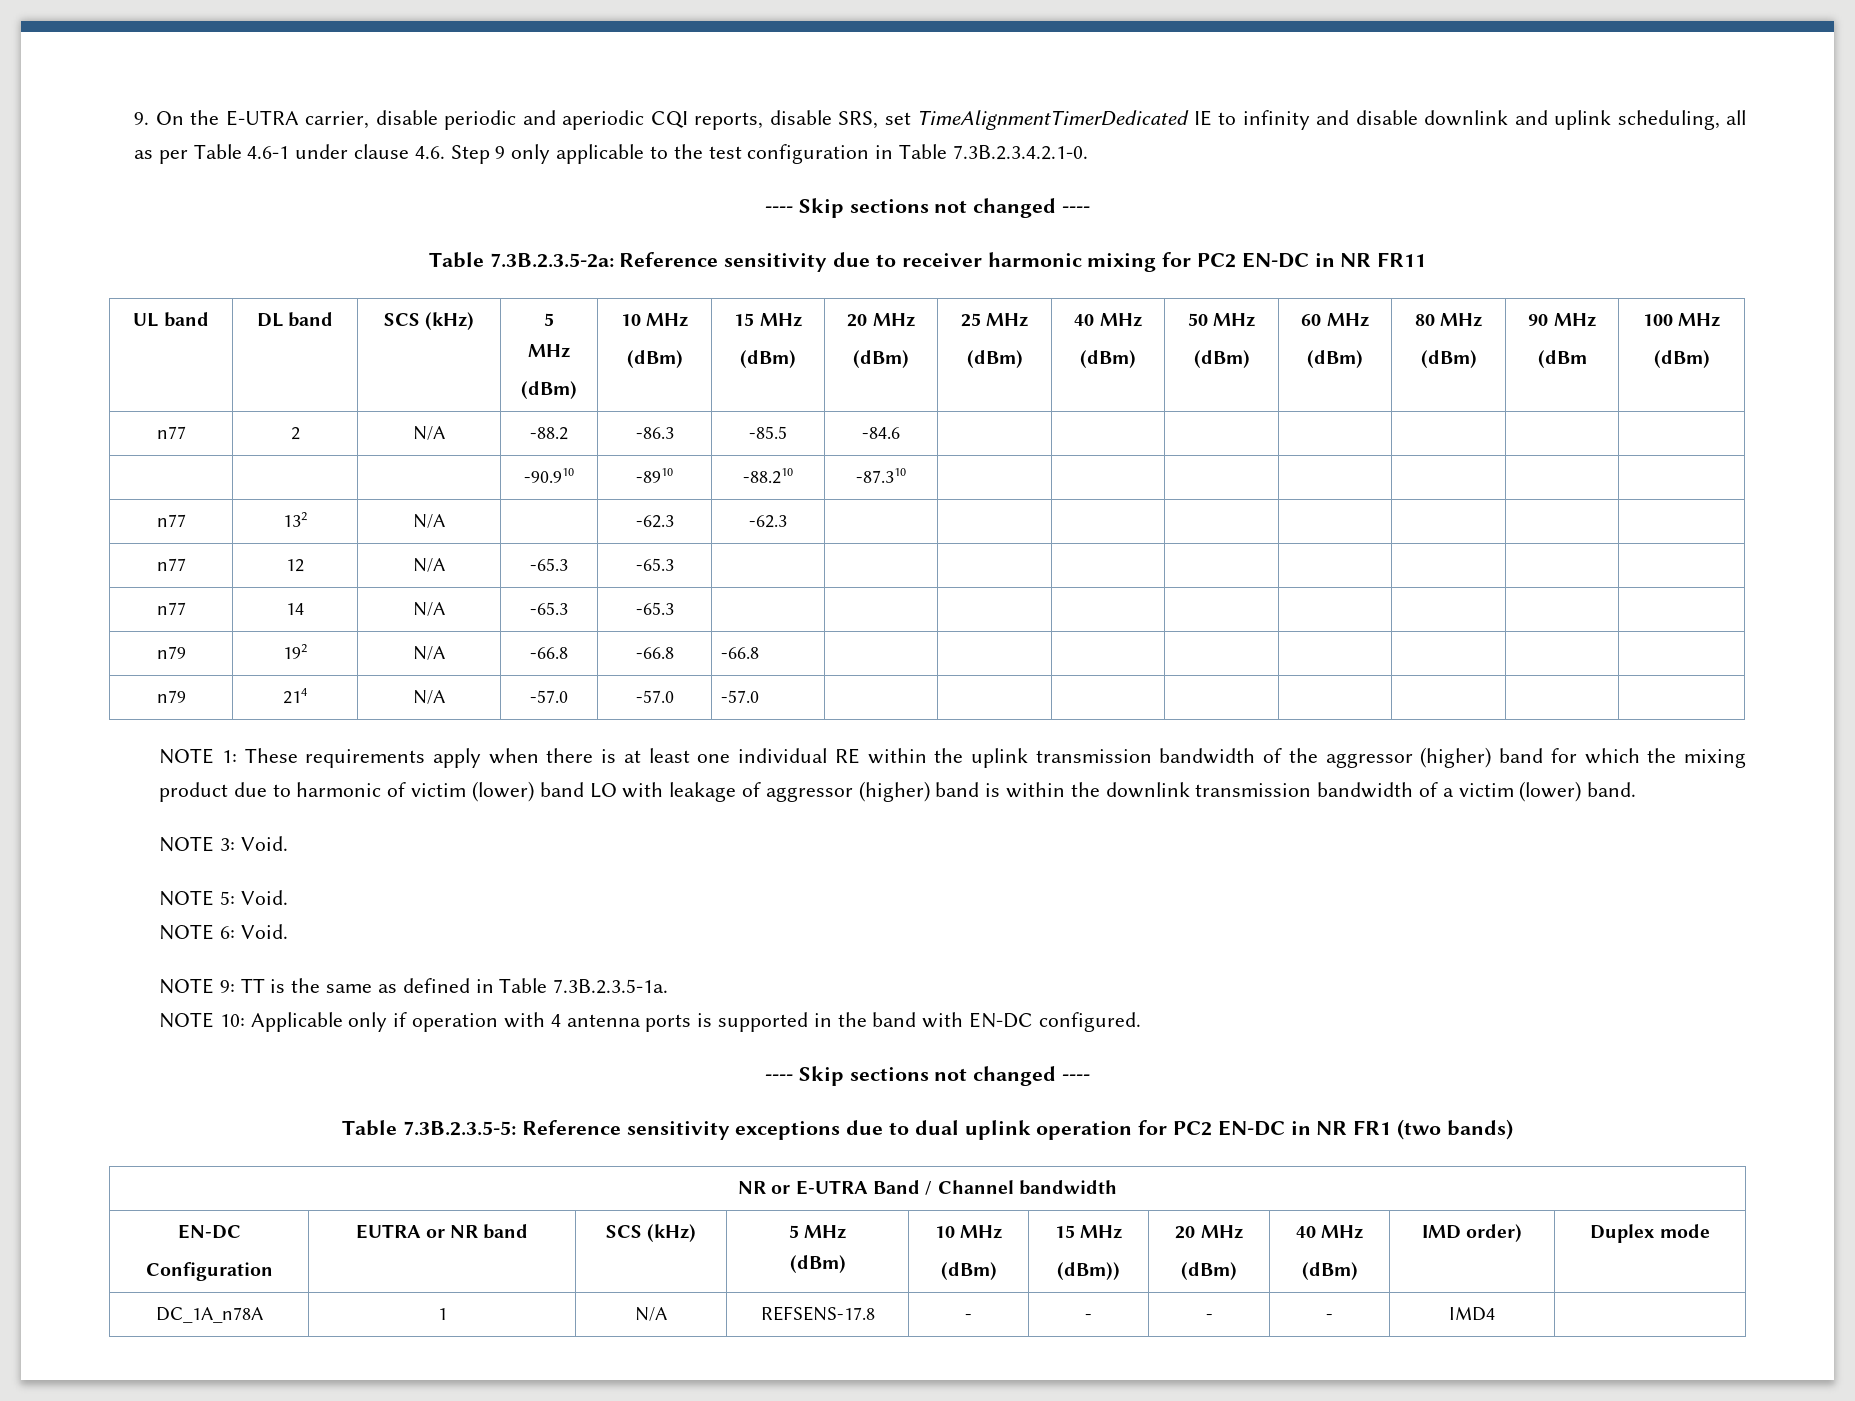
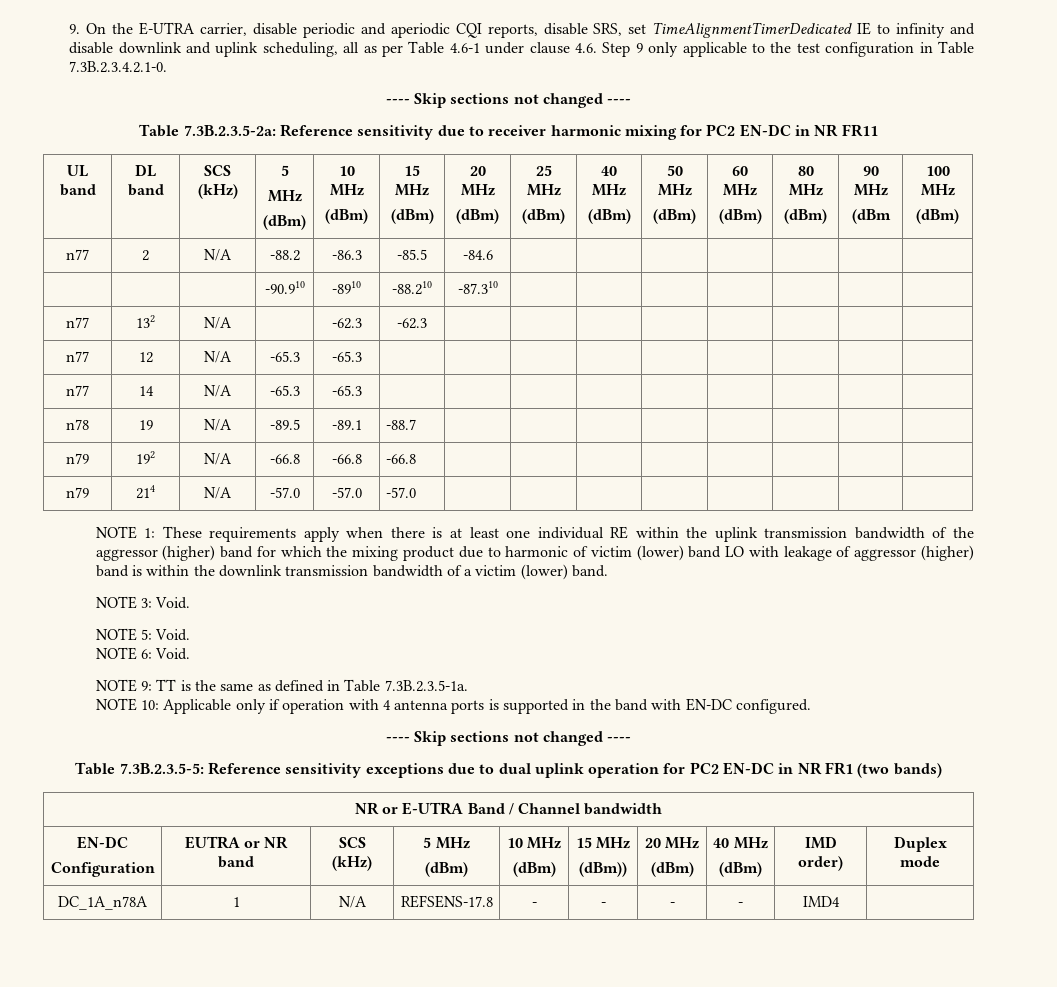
+ n78 | 19 | N/A | -89.5 | -89.1 | -88.7 | | | | | | | |

